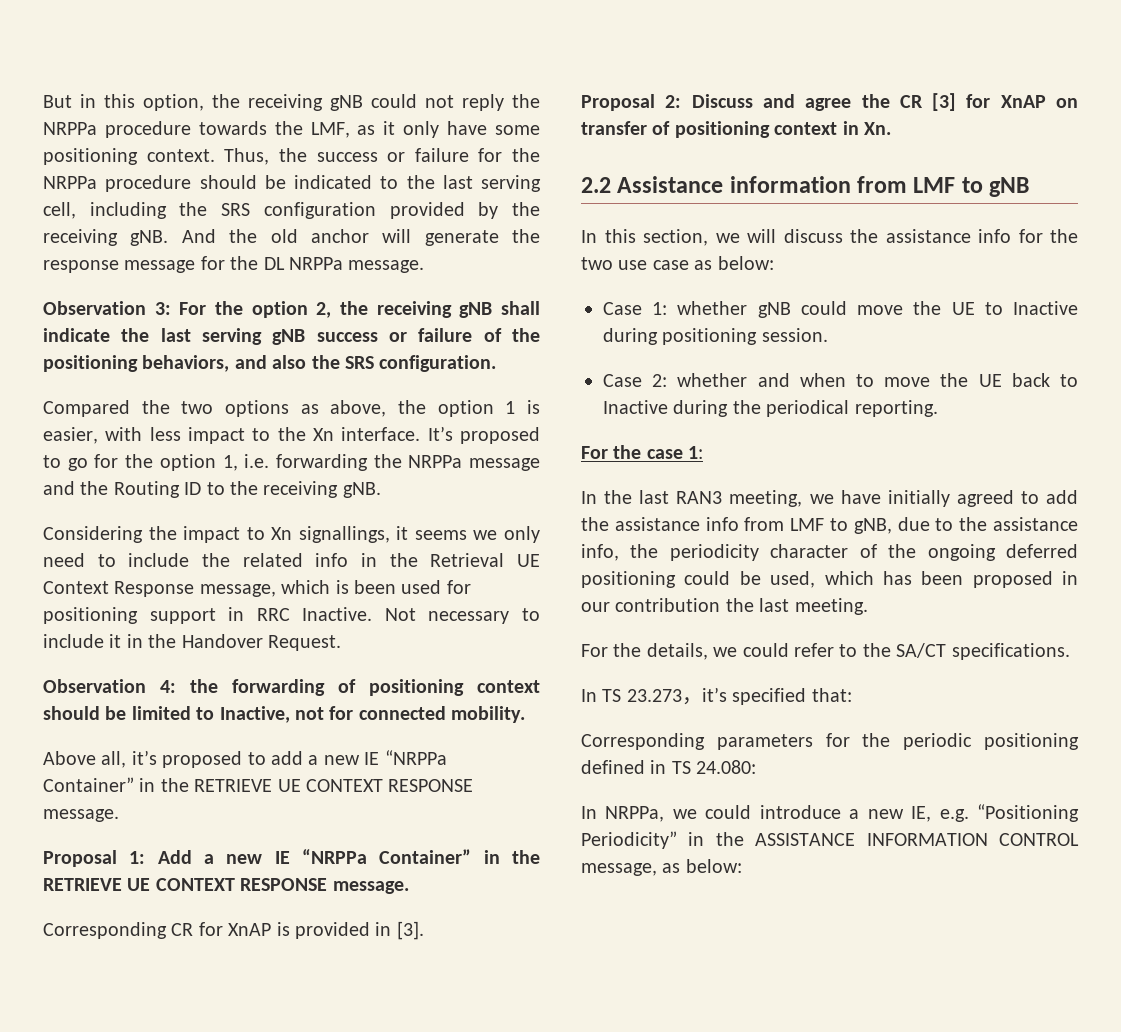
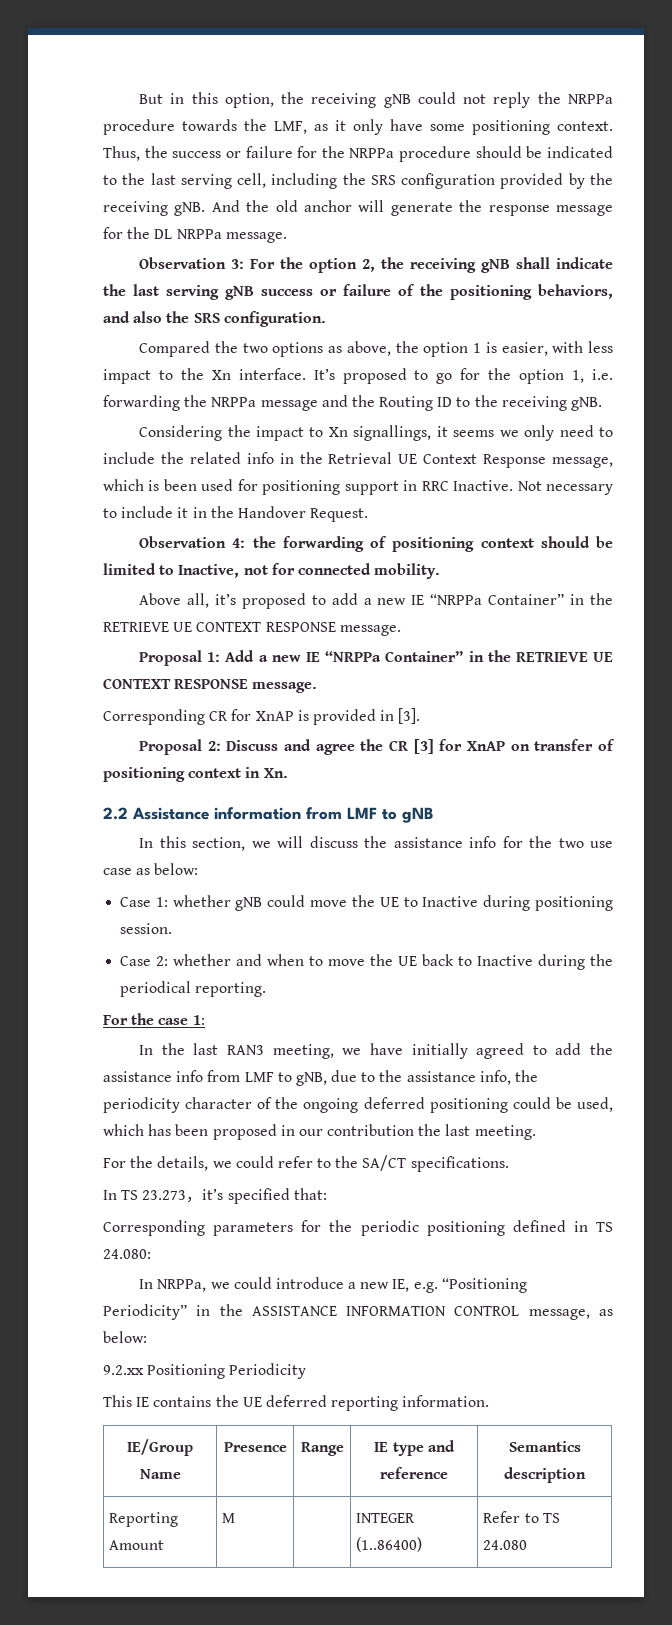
+ 9.2.xx Positioning Periodicity
+ This IE contains the UE deferred reporting information.
+ IE/Group Name | Presence | Range | IE type and reference | Semantics description
+ Reporting Amount | M | | INTEGER (1..86400) | Refer to TS 24.080

